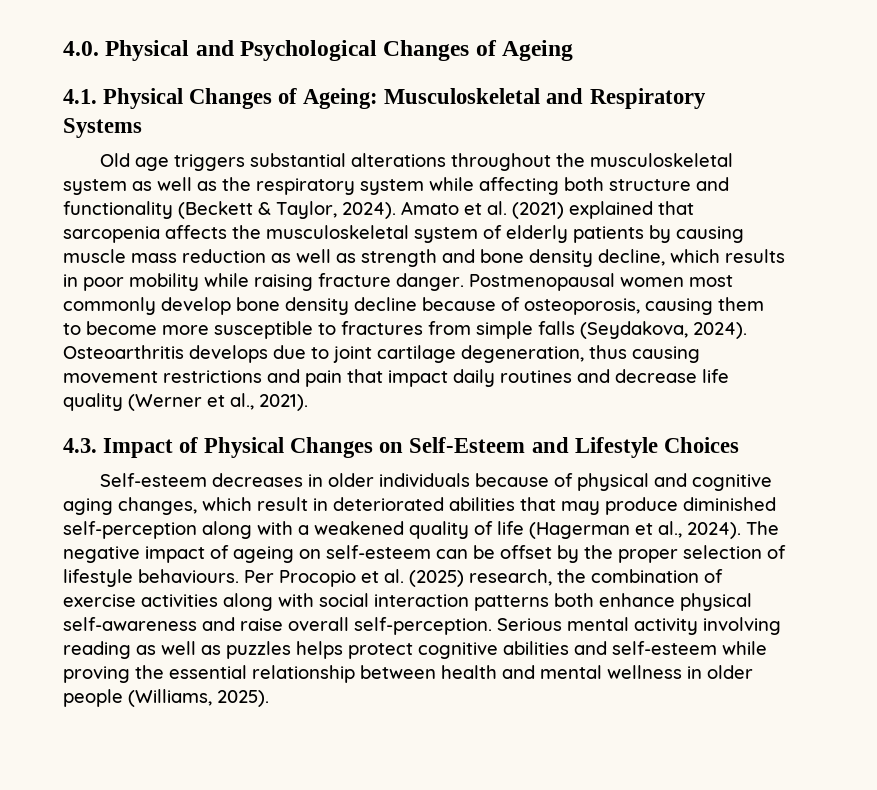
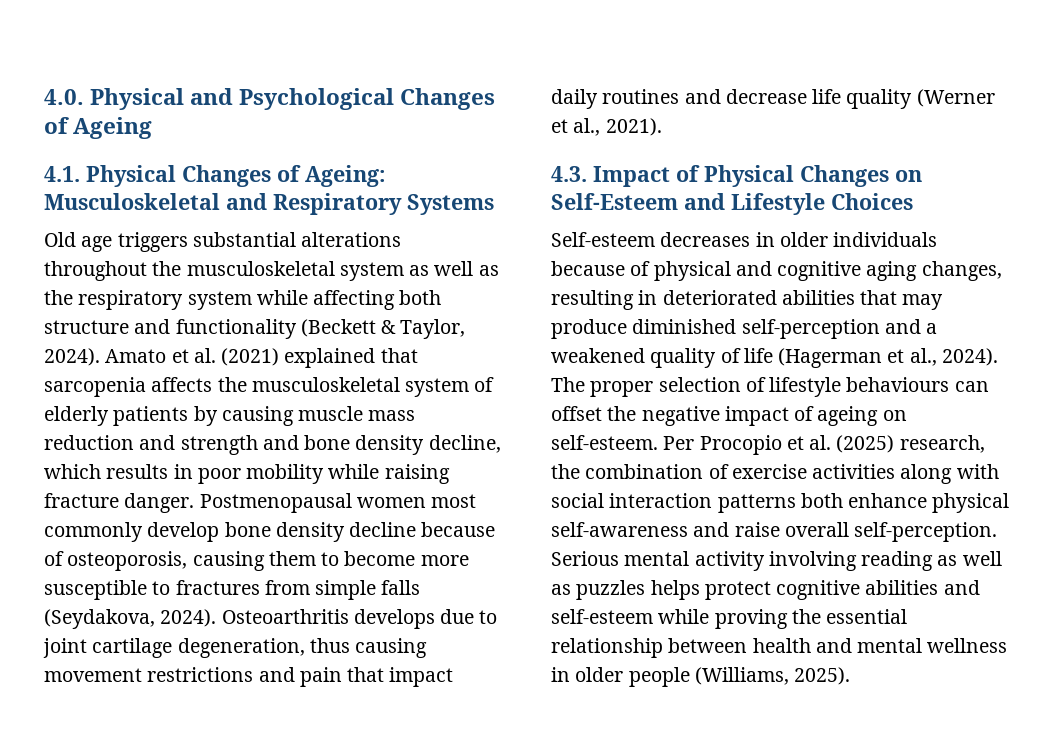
- Amato et al. (2021) explained that sarcopenia affects the musculoskeletal system of elderly patients by causing muscle mass reduction as well as strength and bone density decline, which results in poor mobility while raising fracture danger.
+ Amato et al. (2021) explained that sarcopenia affects the musculoskeletal system of elderly patients by causing muscle mass reduction and strength and bone density decline, which results in poor mobility while raising fracture danger.
- Self-esteem decreases in older individuals because of physical and cognitive aging changes, which result in deteriorated abilities that may produce diminished self-perception along with a weakened quality of life (Hagerman et al., 2024).
+ Self-esteem decreases in older individuals because of physical and cognitive aging changes, resulting in deteriorated abilities that may produce diminished self-perception and a weakened quality of life (Hagerman et al., 2024).
- The negative impact of ageing on self-esteem can be offset by the proper selection of lifestyle behaviours.
+ The proper selection of lifestyle behaviours can offset the negative impact of ageing on self-esteem.

